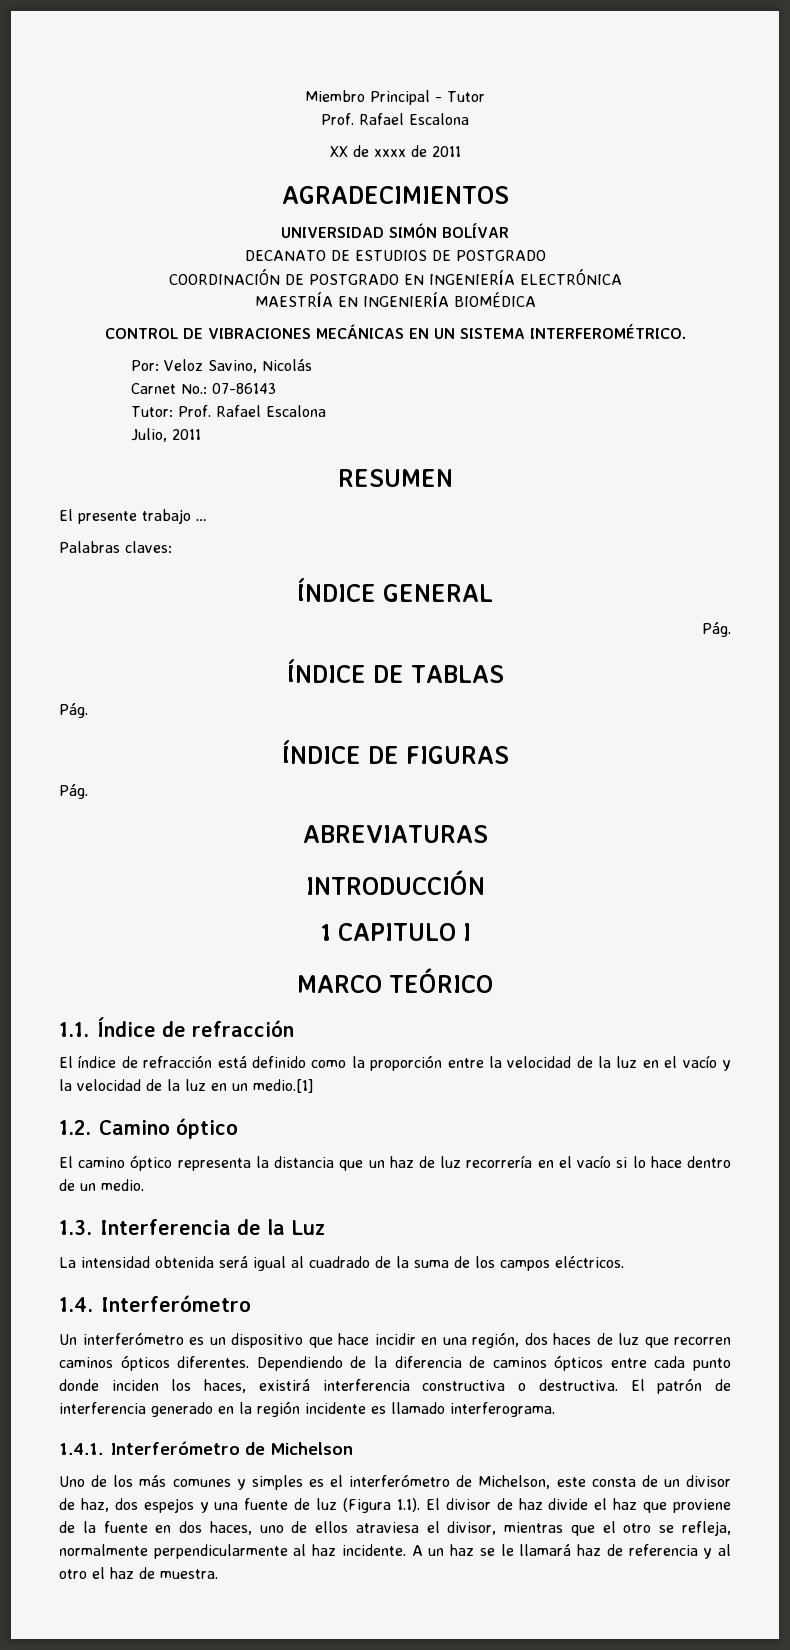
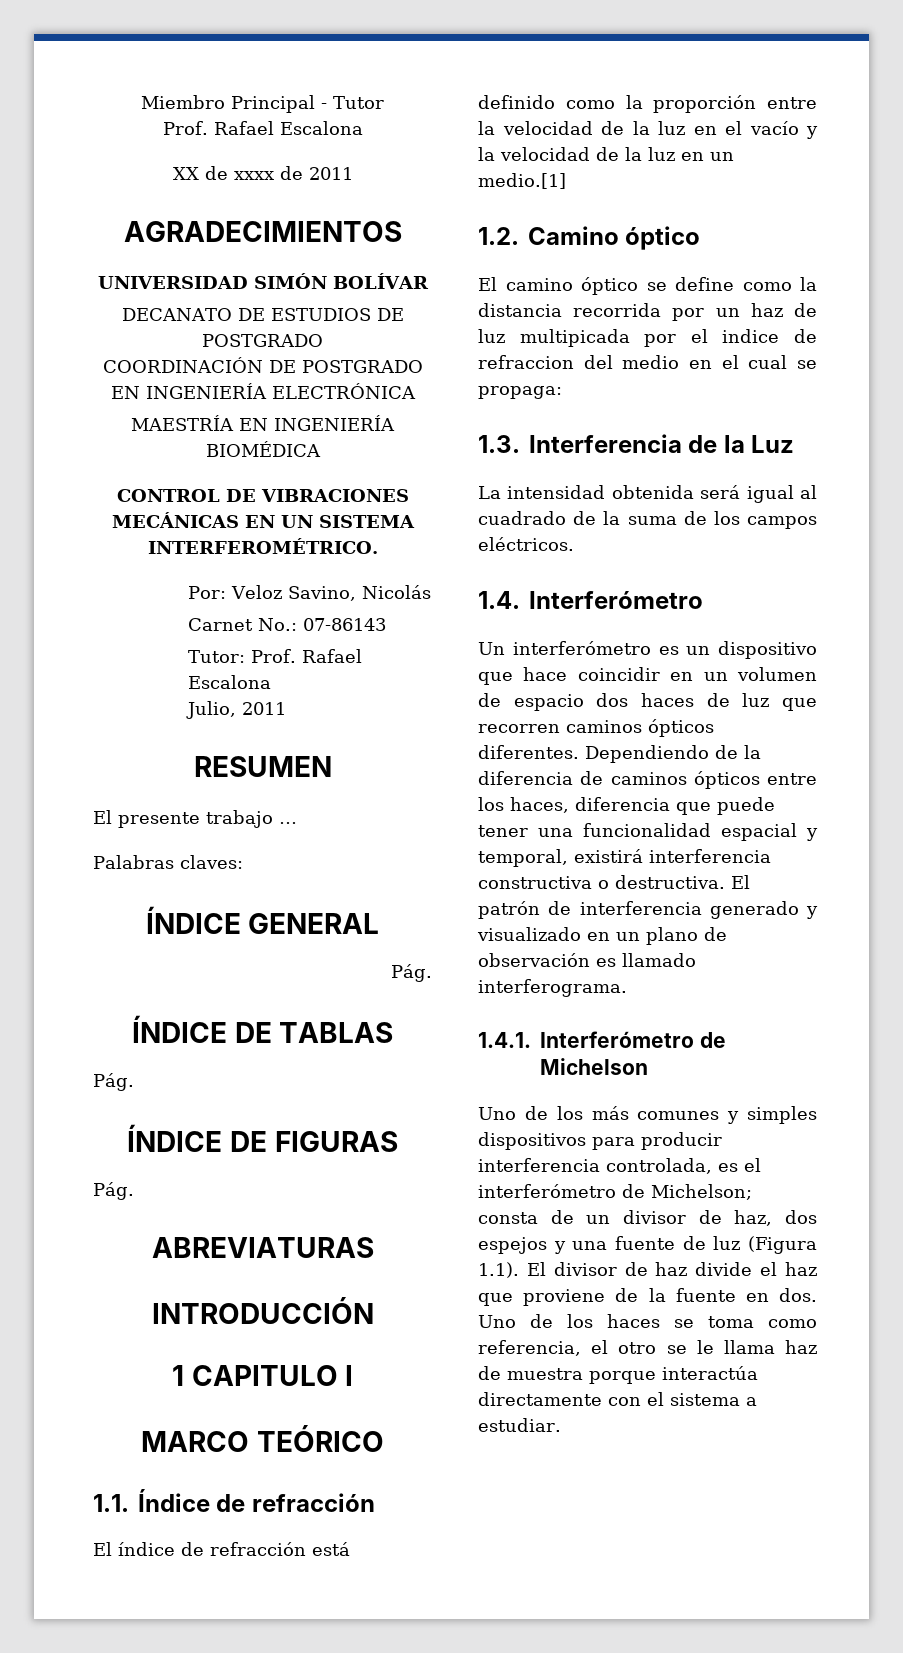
- El camino óptico representa la distancia que un haz de luz recorrería en el vacío si lo hace dentro de un medio.
+ El camino óptico se define como la distancia recorrida por un haz de luz multipicada por el indice de refraccion del medio en el cual se propaga:
- Un interferómetro es un dispositivo que hace incidir en una región, dos haces de luz que recorren caminos ópticos diferentes.
+ Un interferómetro es un dispositivo que hace coincidir en un volumen de espacio dos haces de luz que recorren caminos ópticos diferentes.
- Dependiendo de la diferencia de caminos ópticos entre cada punto donde inciden los haces, existirá interferencia constructiva o destructiva.
+ Dependiendo de la diferencia de caminos ópticos entre los haces, diferencia que puede tener una funcionalidad espacial y temporal, existirá interferencia constructiva o destructiva.
- El patrón de interferencia generado en la región incidente es llamado interferograma.
+ El patrón de interferencia generado y visualizado en un plano de observación es llamado interferograma.
- Uno de los más comunes y simples es el interferómetro de Michelson, este consta de un divisor de haz, dos espejos y una fuente de luz (Figura 1.1). El divisor de haz divide el haz que proviene de la fuente en dos haces, uno de ellos atraviesa el divisor, mientras que el otro se refleja, normalmente perpendicularmente al haz incidente. A un haz se le llamará haz de referencia y al otro el haz de muestra.
+ Uno de los más comunes y simples dispositivos para producir interferencia controlada, es el interferómetro de Michelson; consta de un divisor de haz, dos espejos y una fuente de luz (Figura 1.1). El divisor de haz divide el haz que proviene de la fuente en dos. Uno de los haces se toma como referencia, el otro se le llama haz de muestra porque interactúa directamente con el sistema a estudiar.

